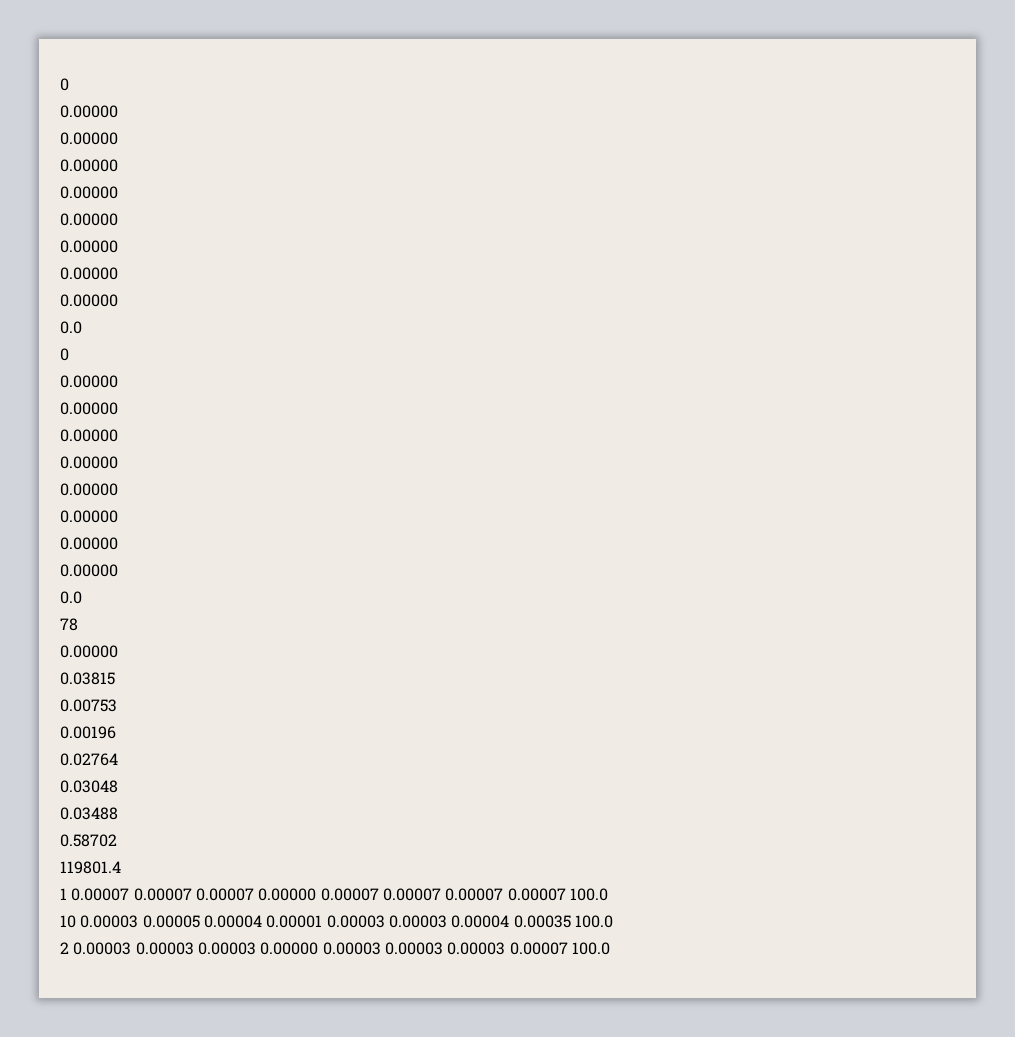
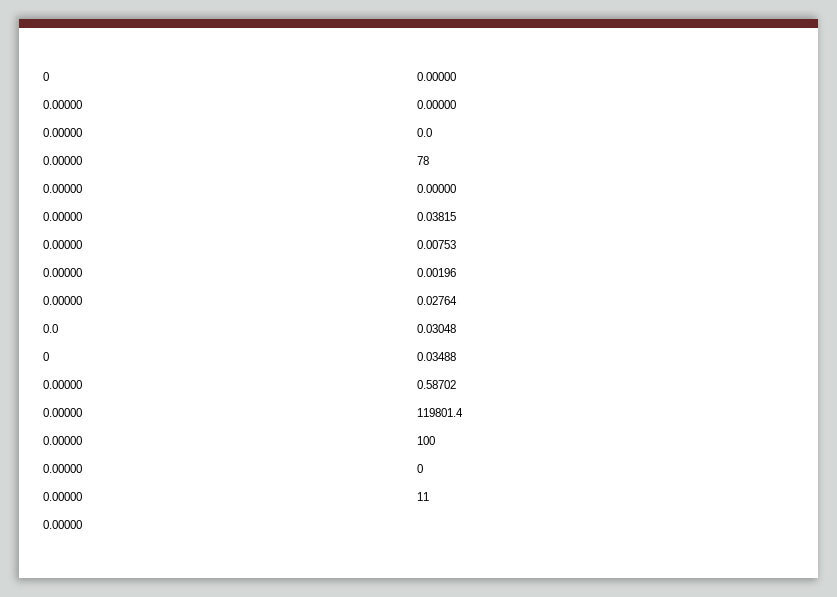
- 1 0.00007 0.00007 0.00007 0.00000 0.00007 0.00007 0.00007 0.00007 100.0
- 10 0.00003 0.00005 0.00004 0.00001 0.00003 0.00003 0.00004 0.00035 100.0
- 2 0.00003 0.00003 0.00003 0.00000 0.00003 0.00003 0.00003 0.00007 100.0
+ 100
+ 0
+ 11

